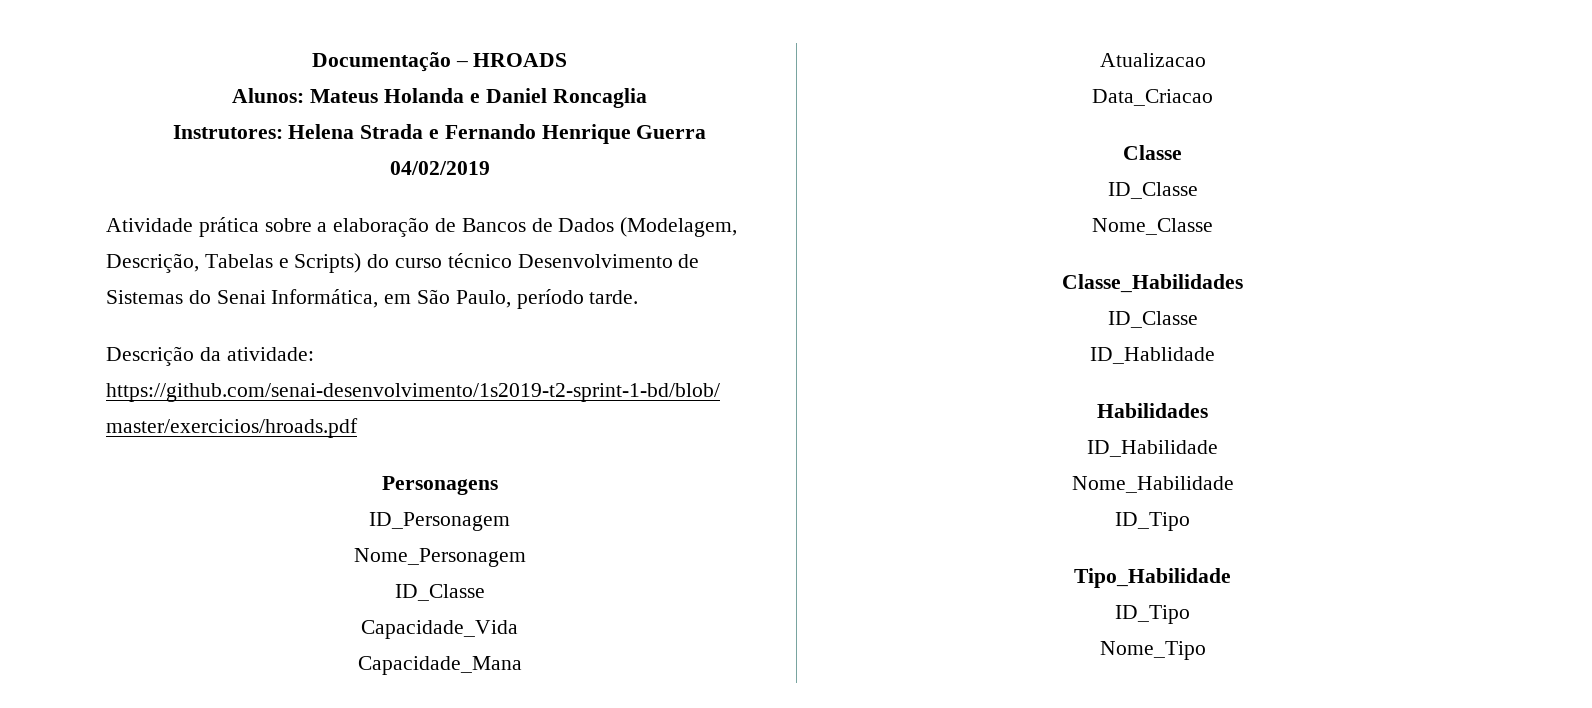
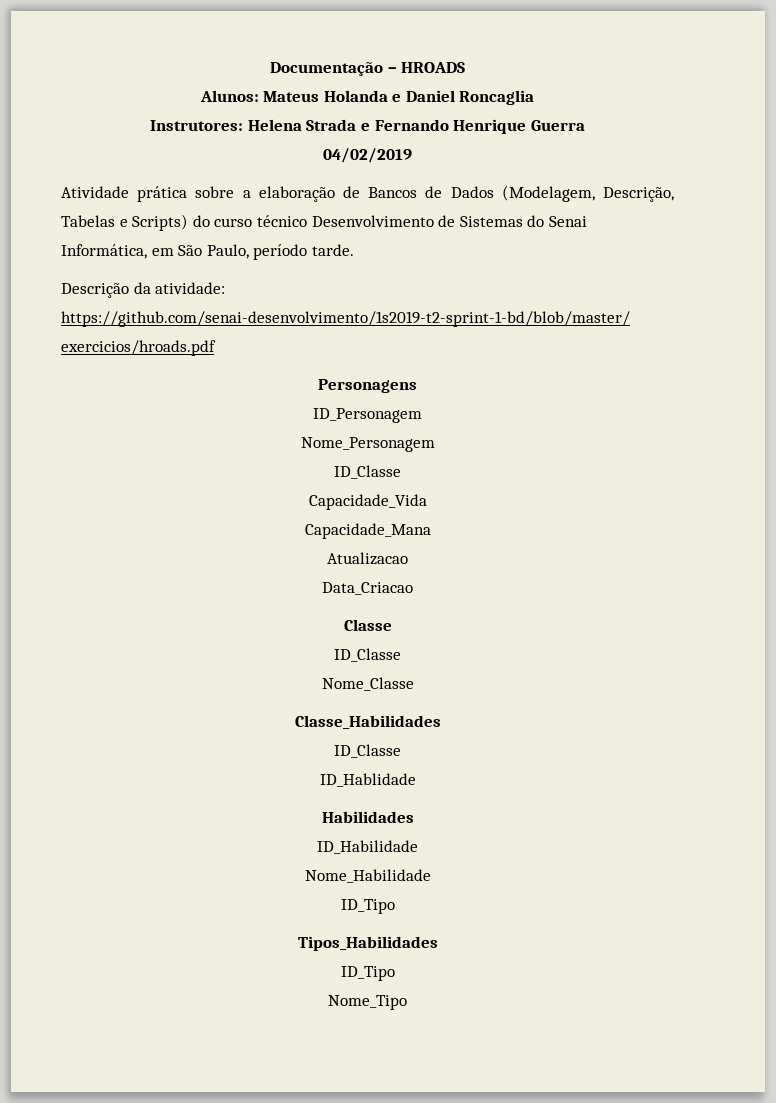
- Tipo_Habilidade
+ Tipos_Habilidades

